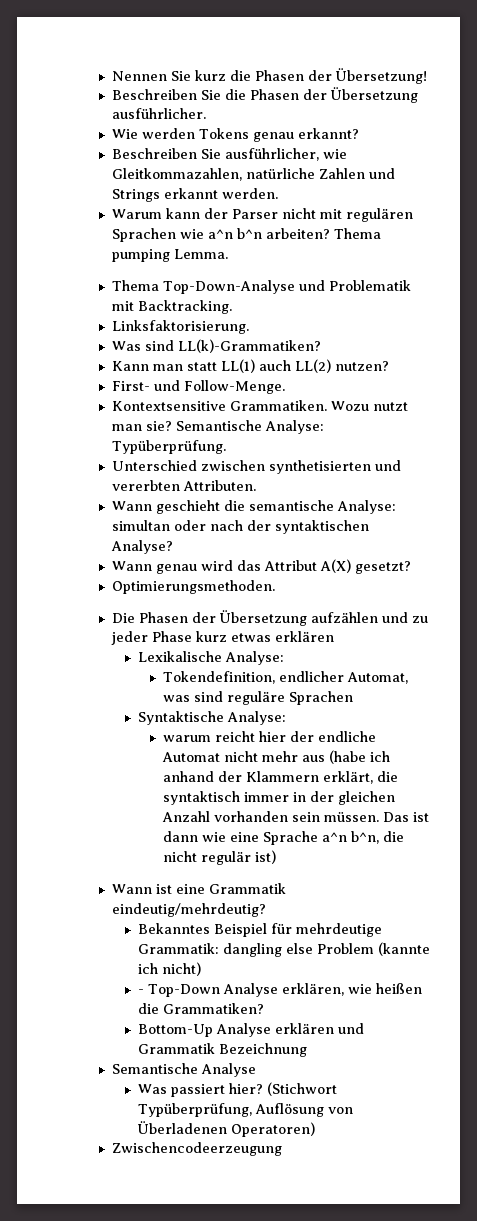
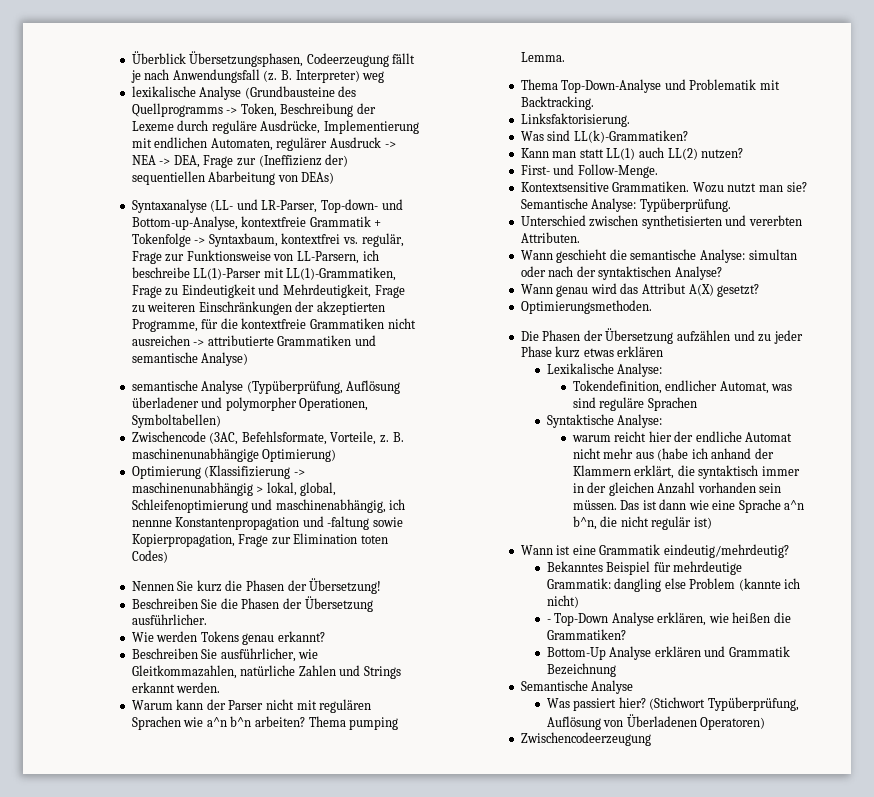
+ Überblick Übersetzungsphasen, Codeerzeugung fällt je nach Anwendungsfall (z. B. Interpreter) weg
+ lexikalische Analyse (Grundbausteine des Quellprogramms -> Token, Beschreibung der Lexeme durch reguläre Ausdrücke, Implementierung mit endlichen Automaten, regulärer Ausdruck -> NEA -> DEA, Frage zur (Ineffizienz der) sequentiellen Abarbeitung von DEAs)
+ Syntaxanalyse (LL- und LR-Parser, Top-down- und Bottom-up-Analyse, kontextfreie Grammatik + Tokenfolge -> Syntaxbaum, kontextfrei vs. regulär, Frage zur Funktionsweise von LL-Parsern, ich beschreibe LL(1)-Parser mit LL(1)-Grammatiken, Frage zu Eindeutigkeit und Mehrdeutigkeit, Frage zu weiteren Einschränkungen der akzeptierten Programme, für die kontextfreie Grammatiken nicht ausreichen -> attributierte Grammatiken und semantische Analyse)
+ semantische Analyse (Typüberprüfung, Auflösung überladener und polymorpher Operationen, Symboltabellen)
+ Zwischencode (3AC, Befehlsformate, Vorteile, z. B. maschinenunabhängige Optimierung)
+ Optimierung (Klassifizierung -> maschinenunabhängig > lokal, global, Schleifenoptimierung und maschinenabhängig, ich nennne Konstantenpropagation und -faltung sowie Kopierpropagation, Frage zur Elimination toten Codes)

